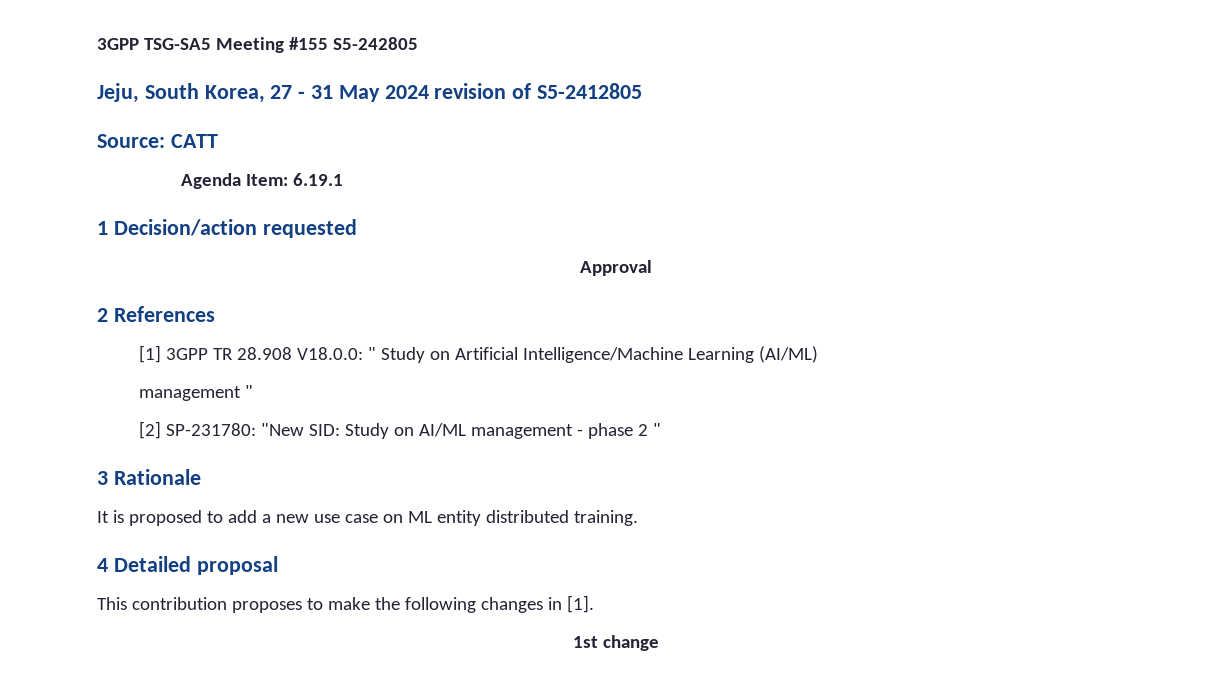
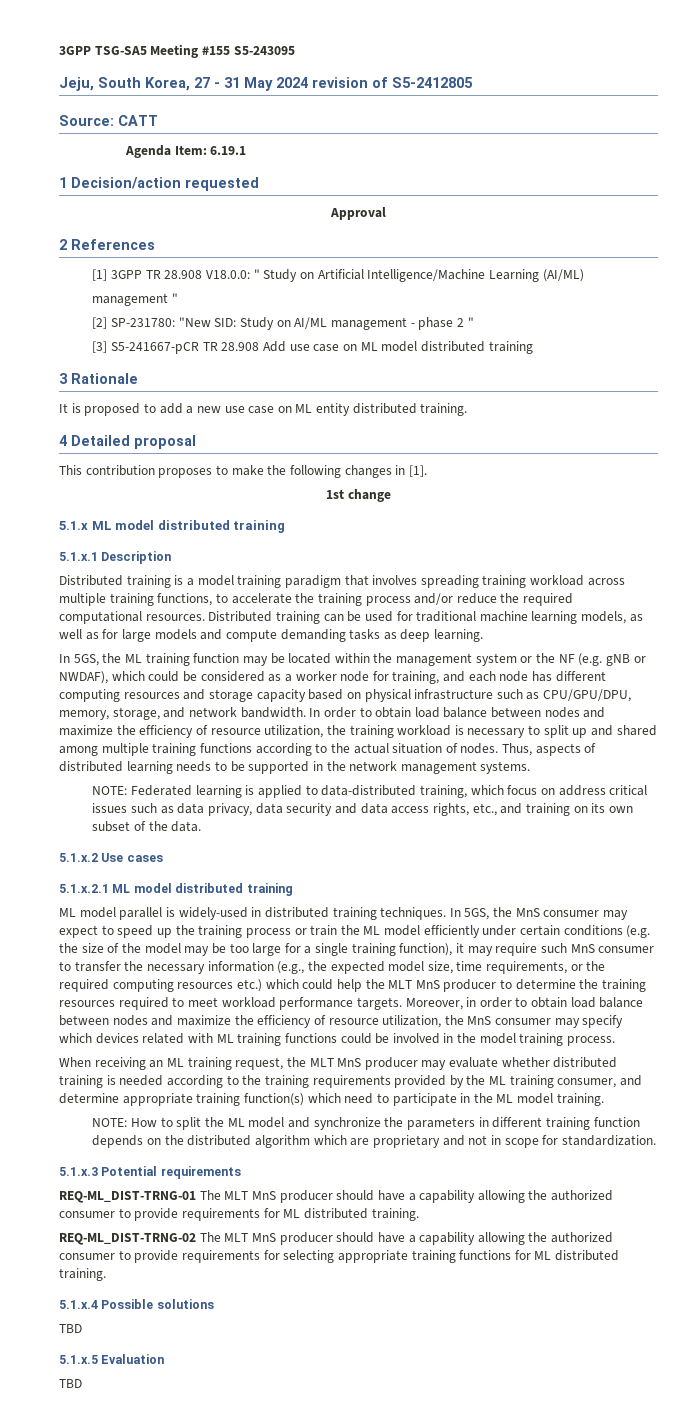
- 3GPP TSG-SA5 Meeting #155 S5-242805
+ 3GPP TSG-SA5 Meeting #155 S5-243095
+ [3] S5-241667-pCR TR 28.908 Add use case on ML model distributed training
+ 5.1.x ML model distributed training
+ 5.1.x.1 Description
+ Distributed training is a model training paradigm that involves spreading training workload across multiple training functions, to accelerate the training process and/or reduce the required computational resources. Distributed training can be used for traditional machine learning models, as well as for large models and compute demanding tasks as deep learning.
+ In 5GS, the ML training function may be located within the management system or the NF (e.g. gNB or NWDAF), which could be considered as a worker node for training, and each node has different computing resources and storage capacity based on physical infrastructure such as CPU/GPU/DPU, memory, storage, and network bandwidth. In order to obtain load balance between nodes and maximize the efficiency of resource utilization, the training workload is necessary to split up and shared among multiple training functions according to the actual situation of nodes. Thus, aspects of distributed learning needs to be supported in the network management systems.
+ NOTE: Federated learning is applied to data-distributed training, which focus on address critical issues such as data privacy, data security and data access rights, etc., and training on its own subset of the data.
+ 5.1.x.2 Use cases
+ 5.1.x.2.1 ML model distributed training
+ ML model parallel is widely-used in distributed training techniques. In 5GS, the MnS consumer may expect to speed up the training process or train the ML model efficiently under certain conditions (e.g. the size of the model may be too large for a single training function), it may require such MnS consumer to transfer the necessary information (e.g., the expected model size, time requirements, or the required computing resources etc.) which could help the MLT MnS producer to determine the training resources required to meet workload performance targets. Moreover, in order to obtain load balance between nodes and maximize the efficiency of resource utilization, the MnS consumer may specify which devices related with ML training functions could be involved in the model training process.
+ When receiving an ML training request, the MLT MnS producer may evaluate whether distributed training is needed according to the training requirements provided by the ML training consumer, and determine appropriate training function(s) which need to participate in the ML model training.
+ NOTE: How to split the ML model and synchronize the parameters in different training function depends on the distributed algorithm which are proprietary and not in scope for standardization.
+ 5.1.x.3 Potential requirements
+ REQ-ML_DIST-TRNG-01 The MLT MnS producer should have a capability allowing the authorized consumer to provide requirements for ML distributed training.
+ REQ-ML_DIST-TRNG-02 The MLT MnS producer should have a capability allowing the authorized consumer to provide requirements for selecting appropriate training functions for ML distributed training.
+ 5.1.x.4 Possible solutions
+ TBD
+ 5.1.x.5 Evaluation
+ TBD

